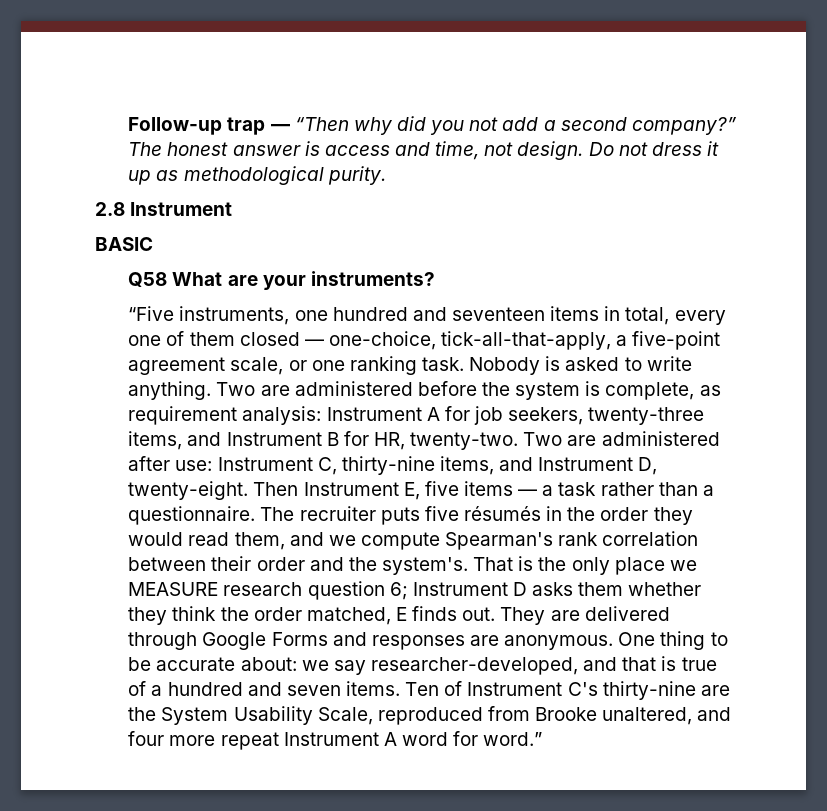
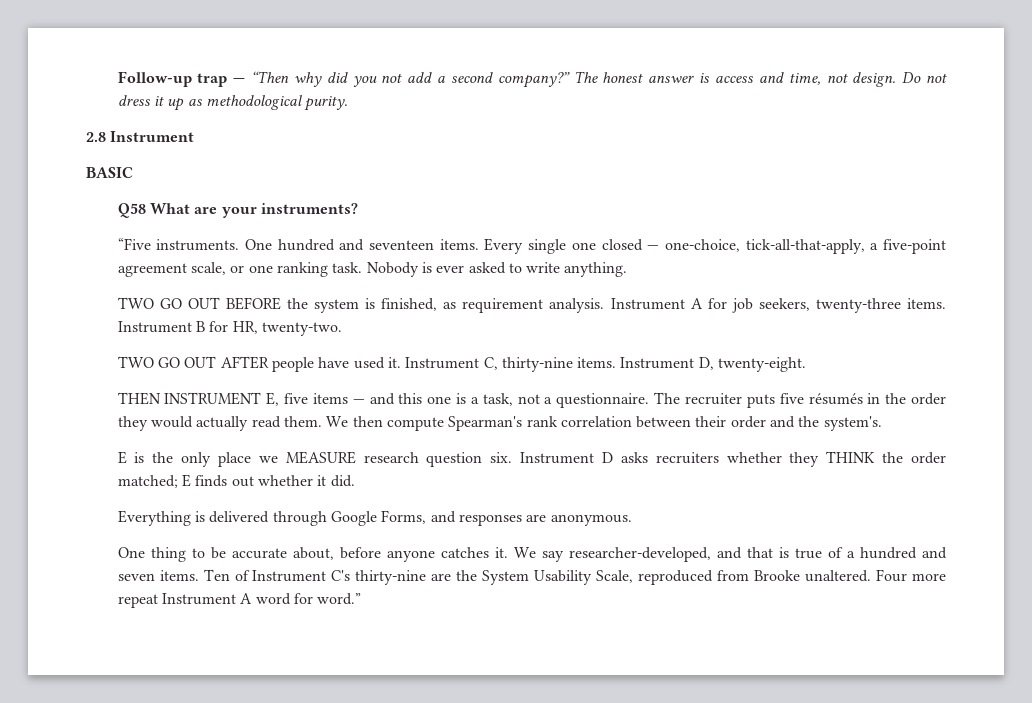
- “Five instruments, one hundred and seventeen items in total, every one of them closed — one-choice, tick-all-that-apply, a five-point agreement scale, or one ranking task.
+ “Five instruments. One hundred and seventeen items. Every single one closed — one-choice, tick-all-that-apply, a five-point agreement scale, or one ranking task.
- Nobody is asked to write anything. Two are administered before the system is complete, as requirement analysis: Instrument A for job seekers, twenty-three items, and Instrument B for HR, twenty-two. Two are administered after use: Instrument C, thirty-nine items, and Instrument D, twenty-eight. Then Instrument E, five items — a task rather than a questionnaire.
+ Nobody is ever asked to write anything.
+ TWO GO OUT BEFORE the system is finished, as requirement analysis. Instrument A for job seekers, twenty-three items. Instrument B for HR, twenty-two.
+ TWO GO OUT AFTER people have used it. Instrument C, thirty-nine items. Instrument D, twenty-eight.
+ THEN INSTRUMENT E, five items — and this one is a task, not a questionnaire.
- The recruiter puts five résumés in the order they would read them, and we compute Spearman's rank correlation between their order and the system's. That is the only place we MEASURE research question 6; Instrument D asks them whether they think the order matched, E finds out. They are delivered through Google Forms and responses are anonymous. One thing to be accurate about: we say researcher-developed, and that is true of a hundred and seven items.
+ The recruiter puts five résumés in the order they would actually read them. We then compute Spearman's rank correlation between their order and the system's.
+ E is the only place we MEASURE research question six. Instrument D asks recruiters whether they THINK the order matched; E finds out whether it did.
+ Everything is delivered through Google Forms, and responses are anonymous.
+ One thing to be accurate about, before anyone catches it. We say researcher-developed, and that is true of a hundred and seven items.
- Ten of Instrument C's thirty-nine are the System Usability Scale, reproduced from Brooke unaltered, and four more repeat Instrument A word for word.”
+ Ten of Instrument C's thirty-nine are the System Usability Scale, reproduced from Brooke unaltered. Four more repeat Instrument A word for word.”

